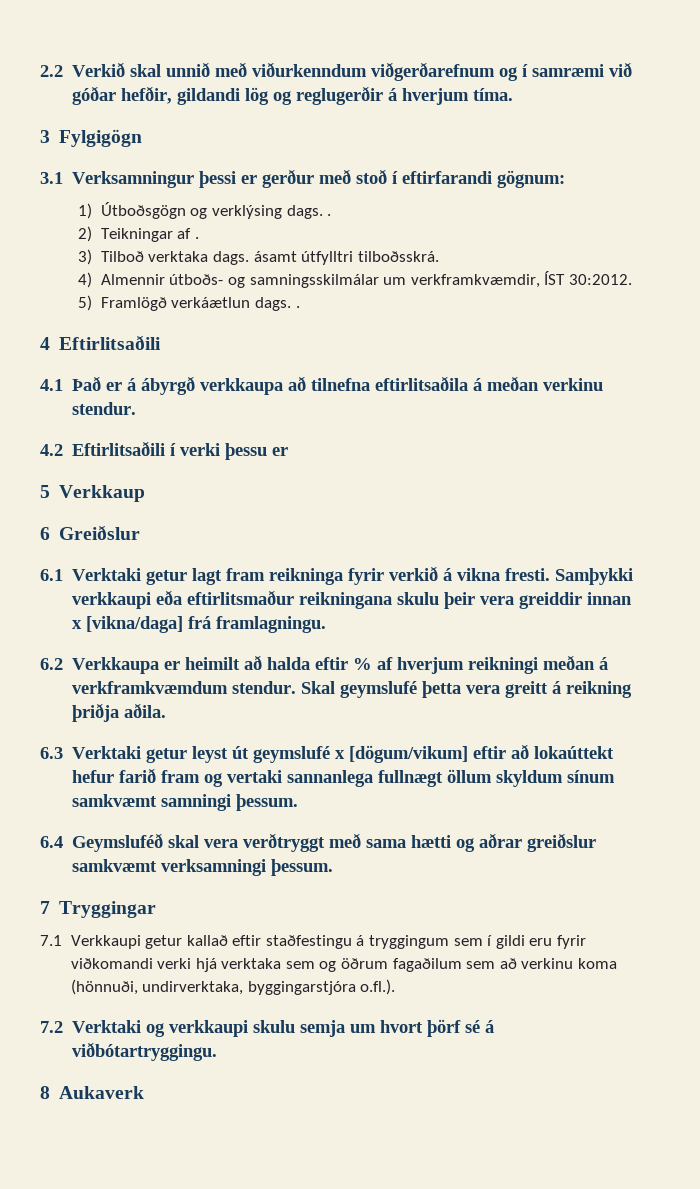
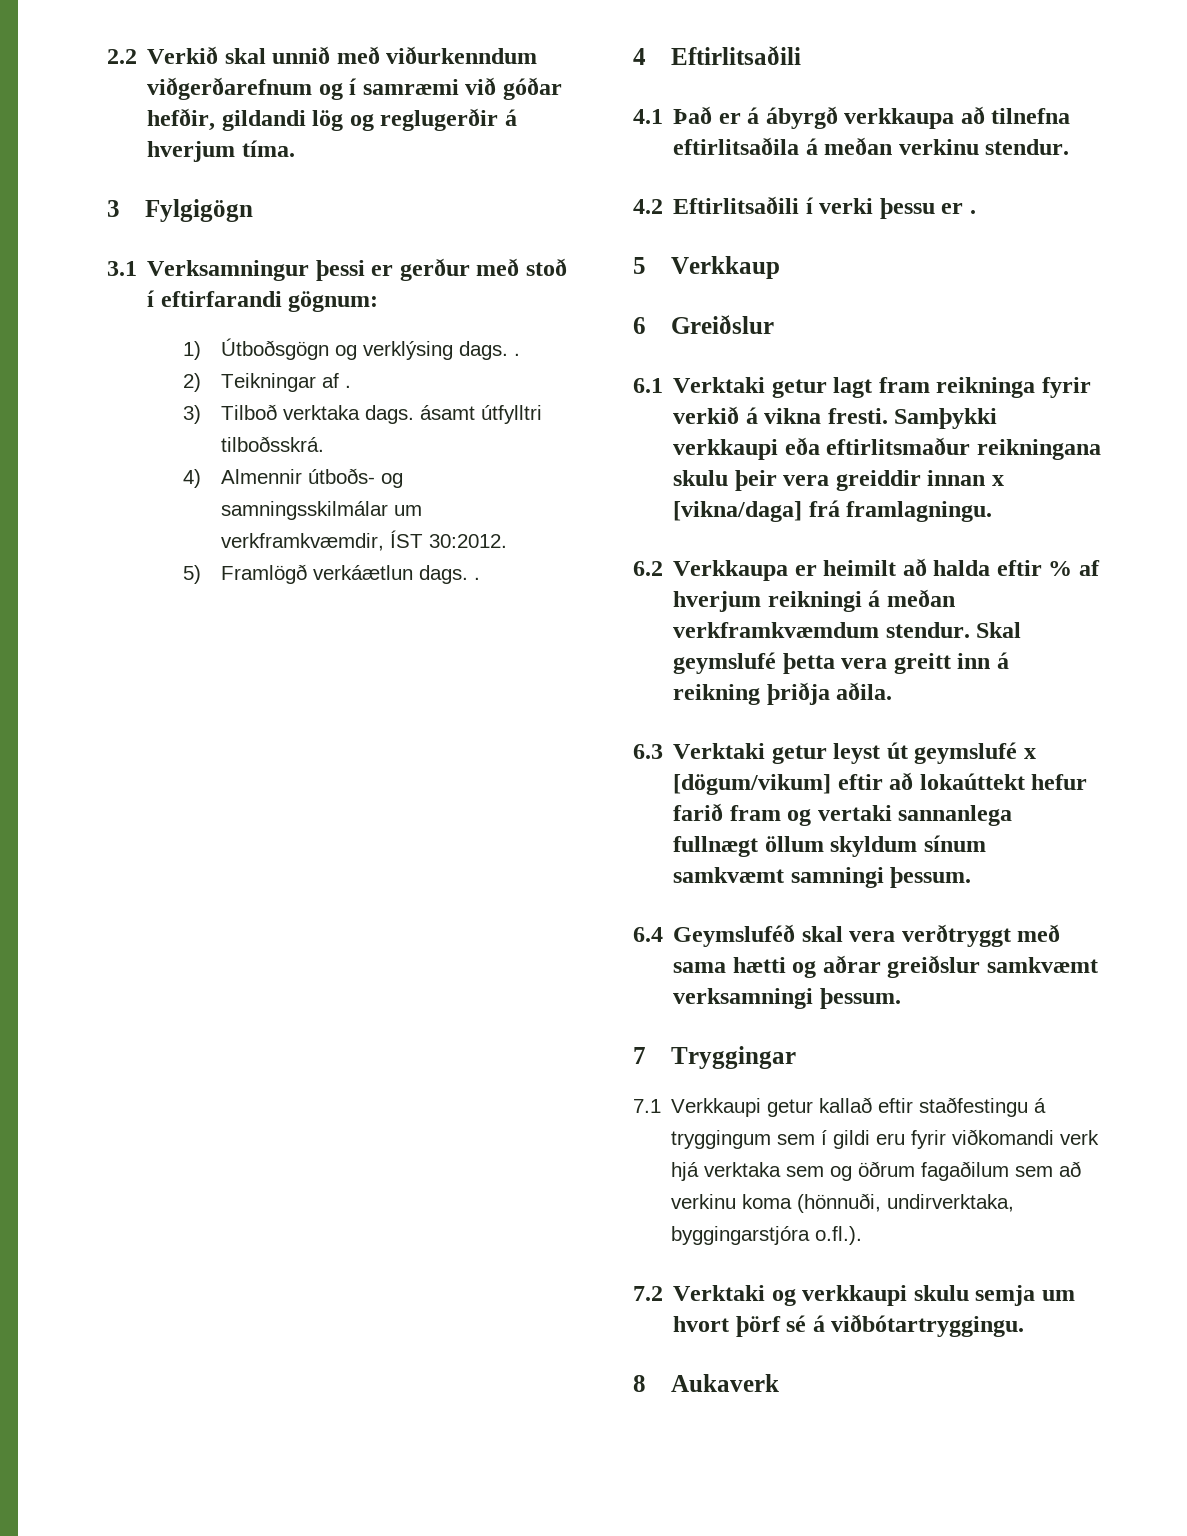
- 4.2 Eftirlitsaðili í verki þessu er
+ 4.2 Eftirlitsaðili í verki þessu er .
- 6.2 Verkkaupa er heimilt að halda eftir % af hverjum reikningi meðan á verkframkvæmdum stendur.
+ 6.2 Verkkaupa er heimilt að halda eftir % af hverjum reikningi á meðan verkframkvæmdum stendur.
- Skal geymslufé þetta vera greitt á reikning þriðja aðila.
+ Skal geymslufé þetta vera greitt inn á reikning þriðja aðila.
- 7.1 Verkkaupi getur kallað eftir staðfestingu á tryggingum sem í gildi eru fyrir viðkomandi verki hjá verktaka sem og öðrum fagaðilum sem að verkinu koma (hönnuði, undirverktaka, byggingarstjóra o.fl.).
+ 7.1 Verkkaupi getur kallað eftir staðfestingu á tryggingum sem í gildi eru fyrir viðkomandi verk hjá verktaka sem og öðrum fagaðilum sem að verkinu koma (hönnuði, undirverktaka, byggingarstjóra o.fl.).

